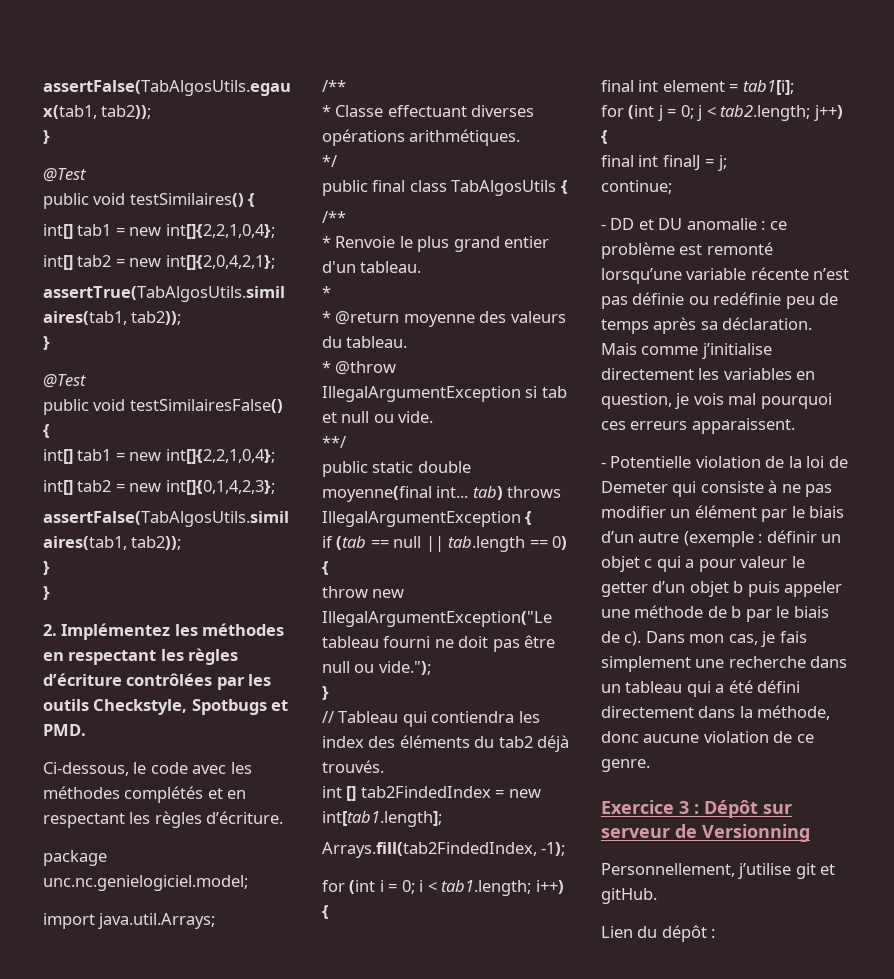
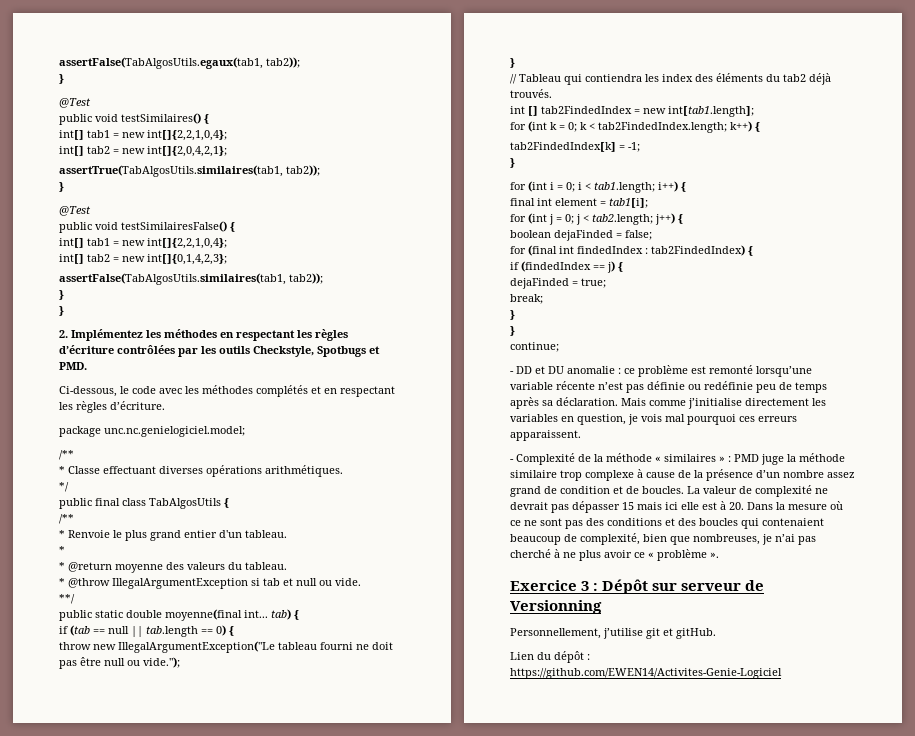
- import java.util.Arrays;
- public static double moyenne(final int... tab) throws IllegalArgumentException {
+ public static double moyenne(final int... tab) {
- Arrays.fill(tab2FindedIndex, -1);
+ for (int k = 0; k < tab2FindedIndex.length; k++) {
+ tab2FindedIndex[k] = -1;
+ }
- final int finalJ = j;
+ boolean dejaFinded = false;
+ for (final int findedIndex : tab2FindedIndex) {
+ if (findedIndex == j) {
+ dejaFinded = true;
+ break;
+ }
+ }
- - Potentielle violation de la loi de Demeter qui consiste à ne pas modifier un élément par le biais d’un autre (exemple : définir un objet c qui a pour valeur le getter d’un objet b puis appeler une méthode de b par le biais de c). Dans mon cas, je fais simplement une recherche dans un tableau qui a été défini directement dans la méthode, donc aucune violation de ce genre.
+ - Complexité de la méthode « similaires » : PMD juge la méthode similaire trop complexe à cause de la présence d’un nombre assez grand de condition et de boucles. La valeur de complexité ne devrait pas dépasser 15 mais ici elle est à 20. Dans la mesure où ce ne sont pas des conditions et des boucles qui contenaient beaucoup de complexité, bien que nombreuses, je n’ai pas cherché à ne plus avoir ce « problème ».
- Lien du dépôt :
+ Lien du dépôt : https://github.com/EWEN14/Activites-Genie-Logiciel

